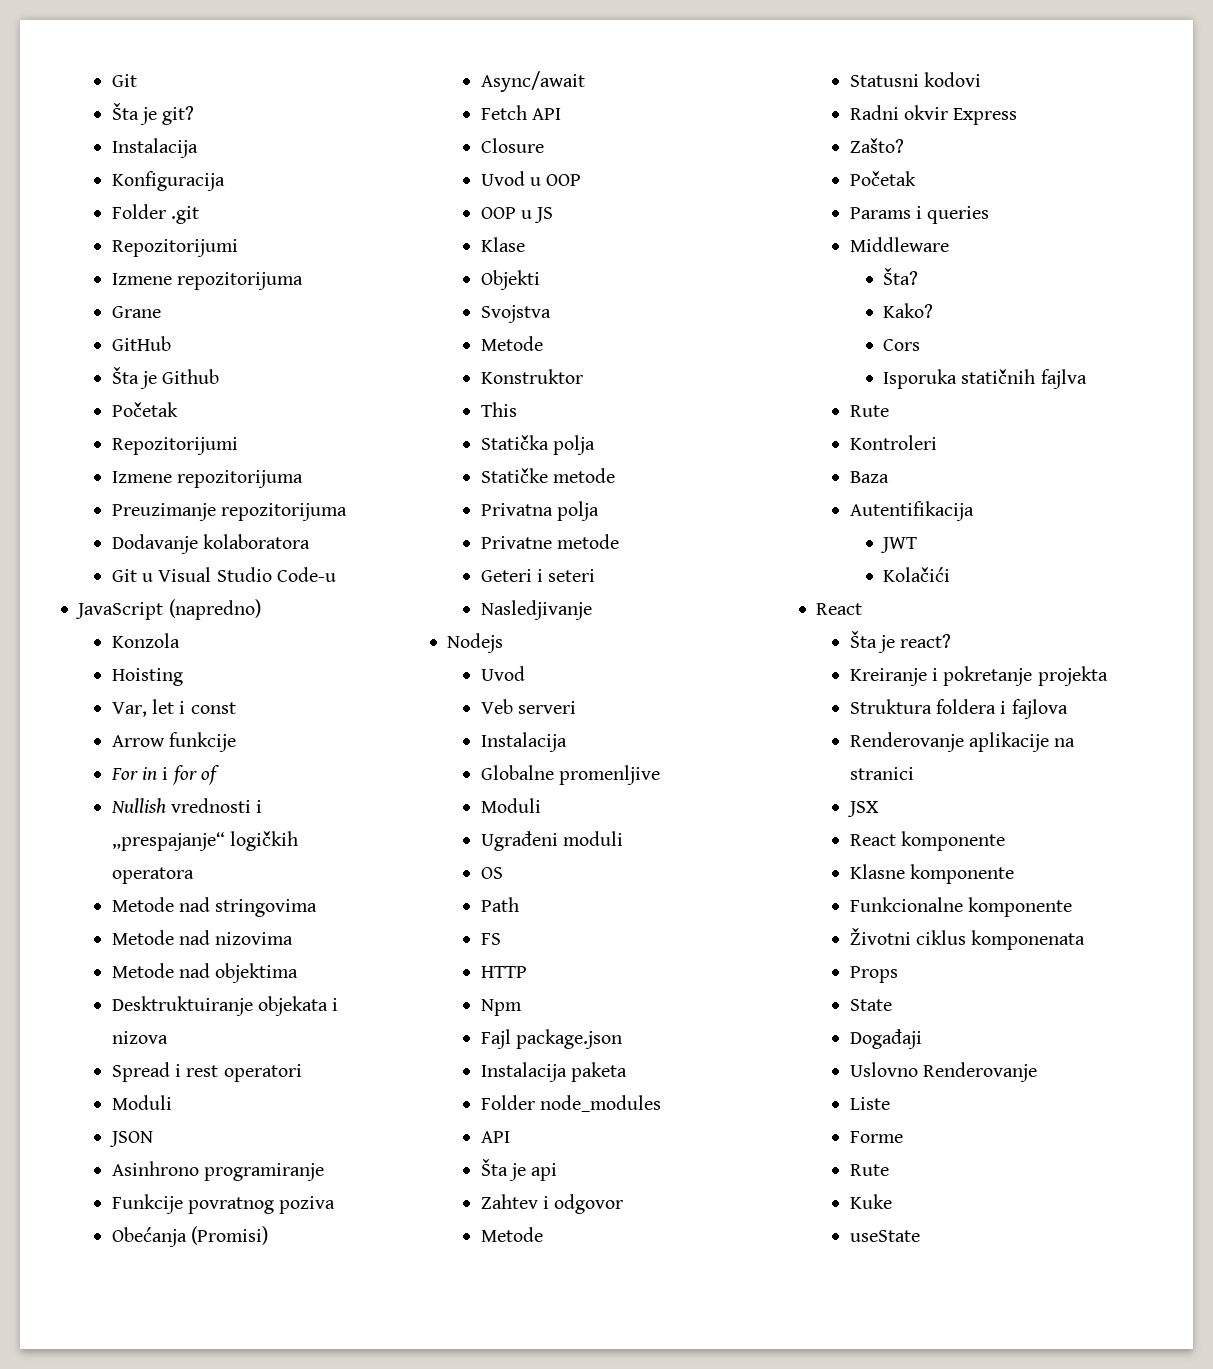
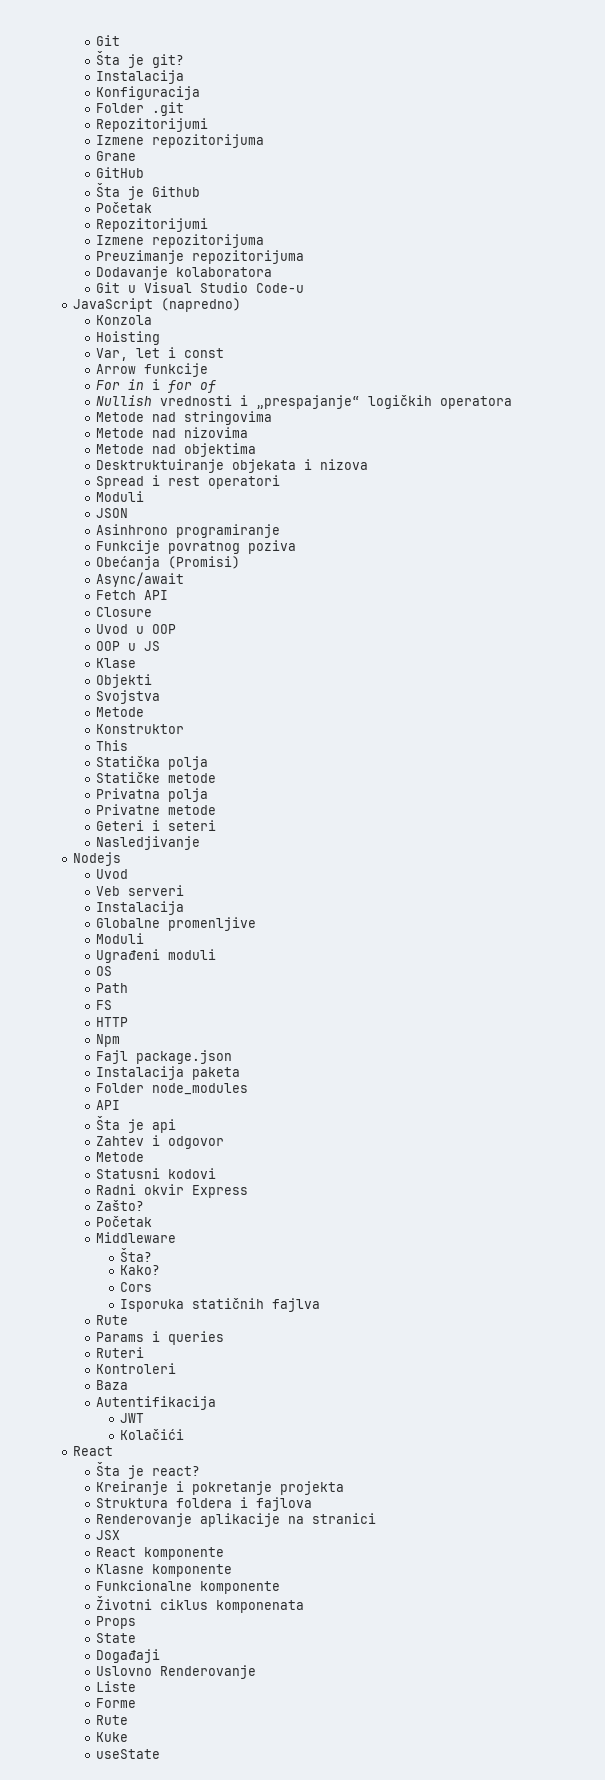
- Params i queries
+ Params i queries
+ Ruteri

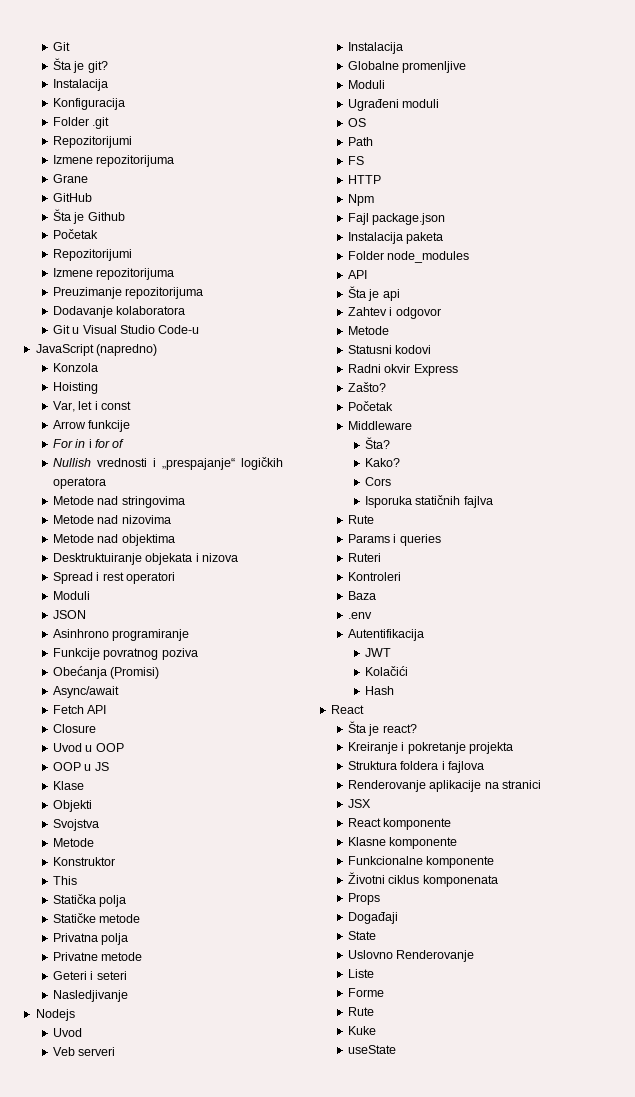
+ .env
+ Hash
+ Događaji
- Događaji

